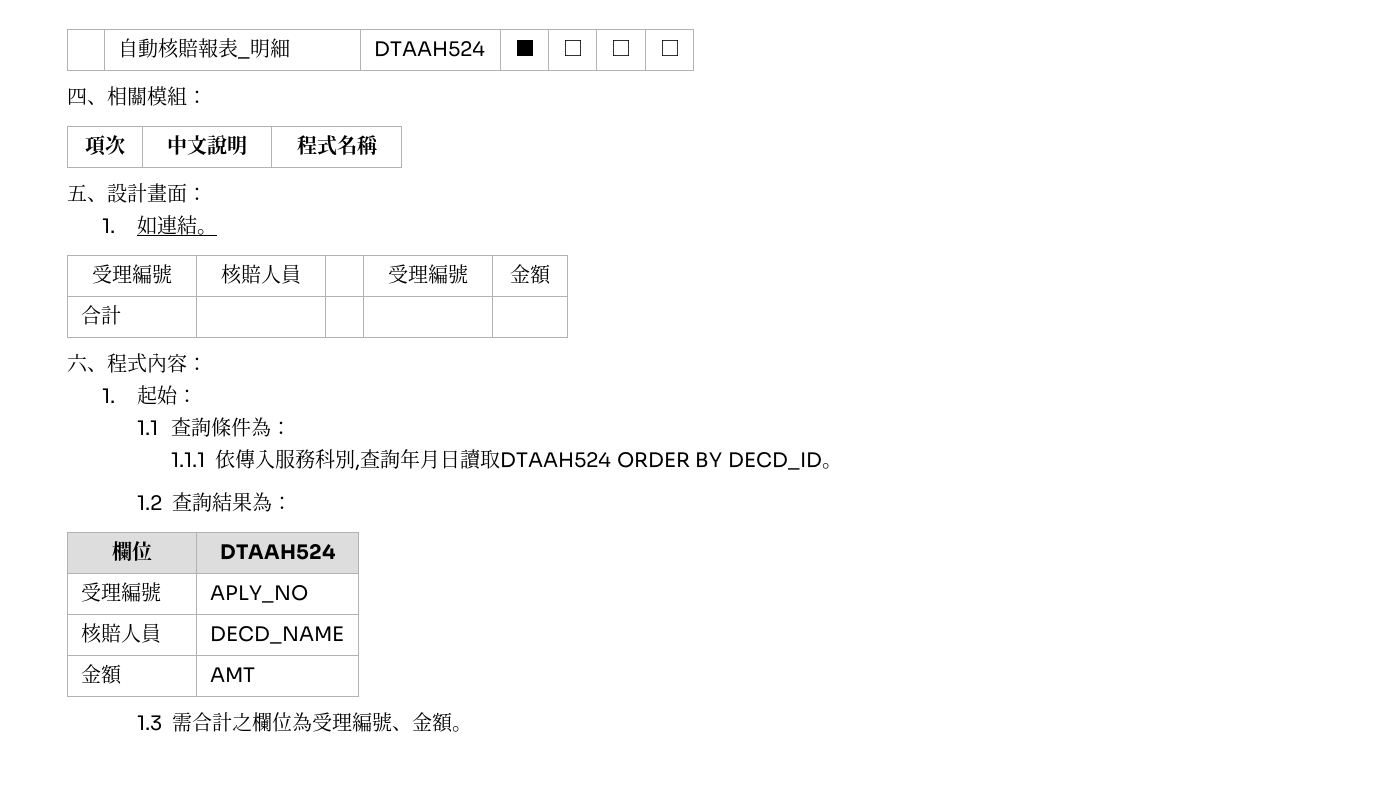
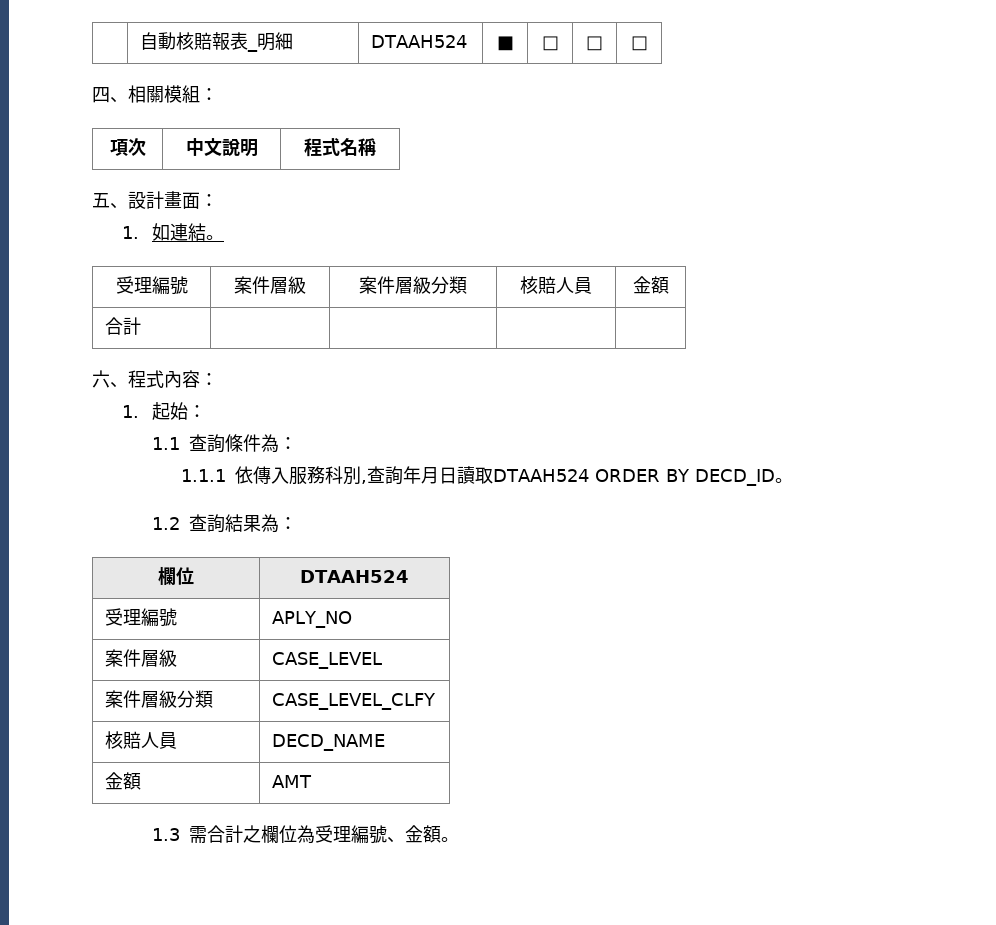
- 受理編號 | 核賠人員 | | 受理編號 | 金額
+ 受理編號 | 案件層級 | 案件層級分類 | 核賠人員 | 金額
+ 案件層級 | CASE_LEVEL
+ 案件層級分類 | CASE_LEVEL_CLFY

